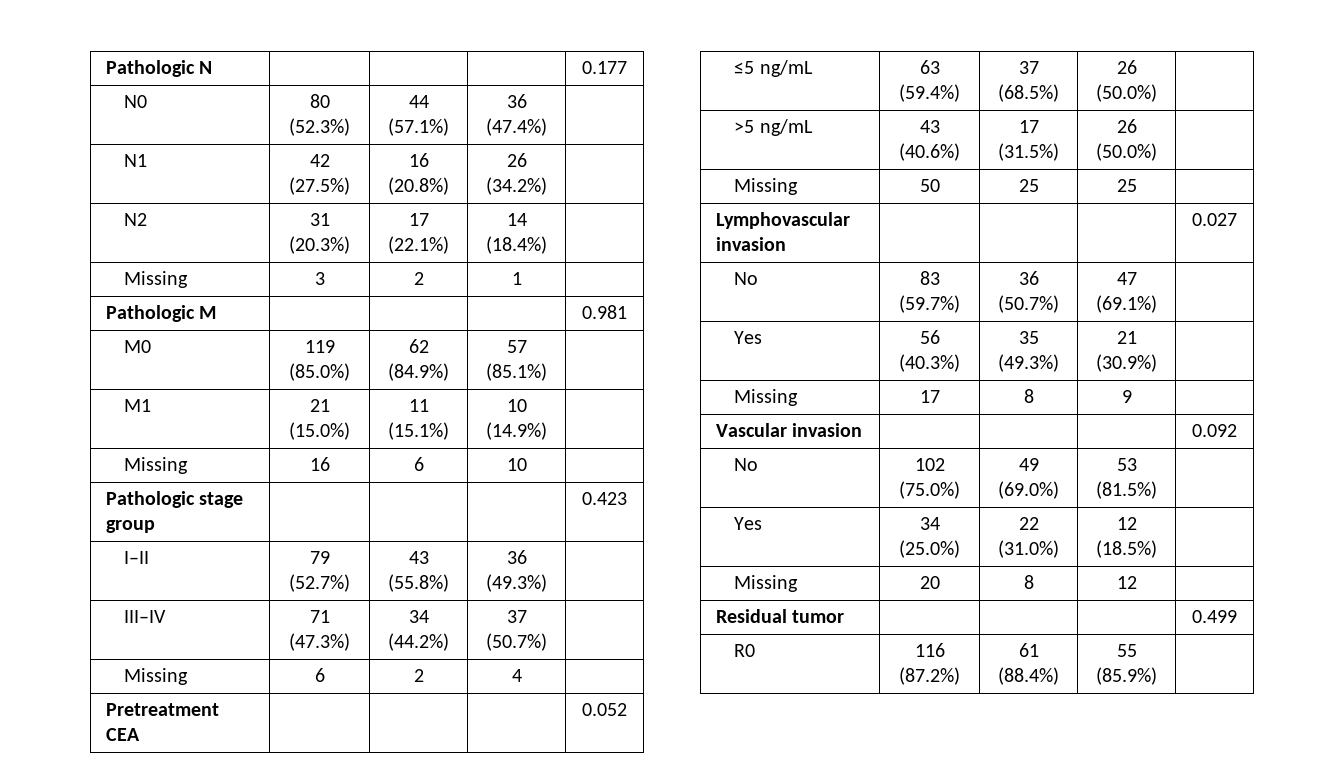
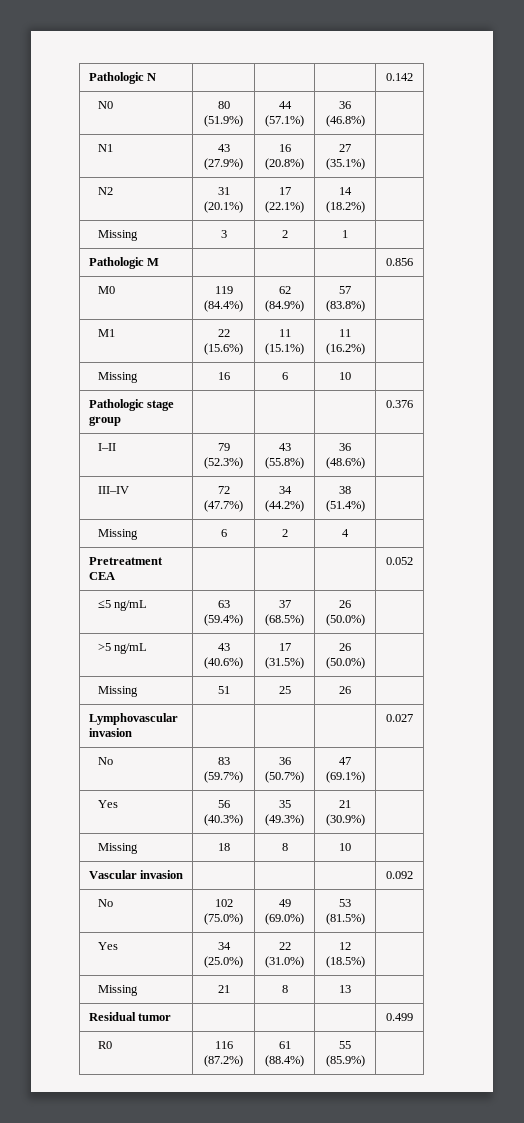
- Pathologic N | | | | 0.177
+ Pathologic N | | | | 0.142
- N0 | 80 (52.3%) | 44 (57.1%) | 36 (47.4%) |
+ N0 | 80 (51.9%) | 44 (57.1%) | 36 (46.8%) |
- N1 | 42 (27.5%) | 16 (20.8%) | 26 (34.2%) |
+ N1 | 43 (27.9%) | 16 (20.8%) | 27 (35.1%) |
- N2 | 31 (20.3%) | 17 (22.1%) | 14 (18.4%) |
+ N2 | 31 (20.1%) | 17 (22.1%) | 14 (18.2%) |
- Pathologic M | | | | 0.981
+ Pathologic M | | | | 0.856
- M0 | 119 (85.0%) | 62 (84.9%) | 57 (85.1%) |
+ M0 | 119 (84.4%) | 62 (84.9%) | 57 (83.8%) |
- M1 | 21 (15.0%) | 11 (15.1%) | 10 (14.9%) |
+ M1 | 22 (15.6%) | 11 (15.1%) | 11 (16.2%) |
- Pathologic stage group | | | | 0.423
+ Pathologic stage group | | | | 0.376
- I–II | 79 (52.7%) | 43 (55.8%) | 36 (49.3%) |
+ I–II | 79 (52.3%) | 43 (55.8%) | 36 (48.6%) |
- III–IV | 71 (47.3%) | 34 (44.2%) | 37 (50.7%) |
+ III–IV | 72 (47.7%) | 34 (44.2%) | 38 (51.4%) |
- Missing | 50 | 25 | 25 |
+ Missing | 51 | 25 | 26 |
- Missing | 17 | 8 | 9 |
+ Missing | 18 | 8 | 10 |
- Missing | 20 | 8 | 12 |
+ Missing | 21 | 8 | 13 |

